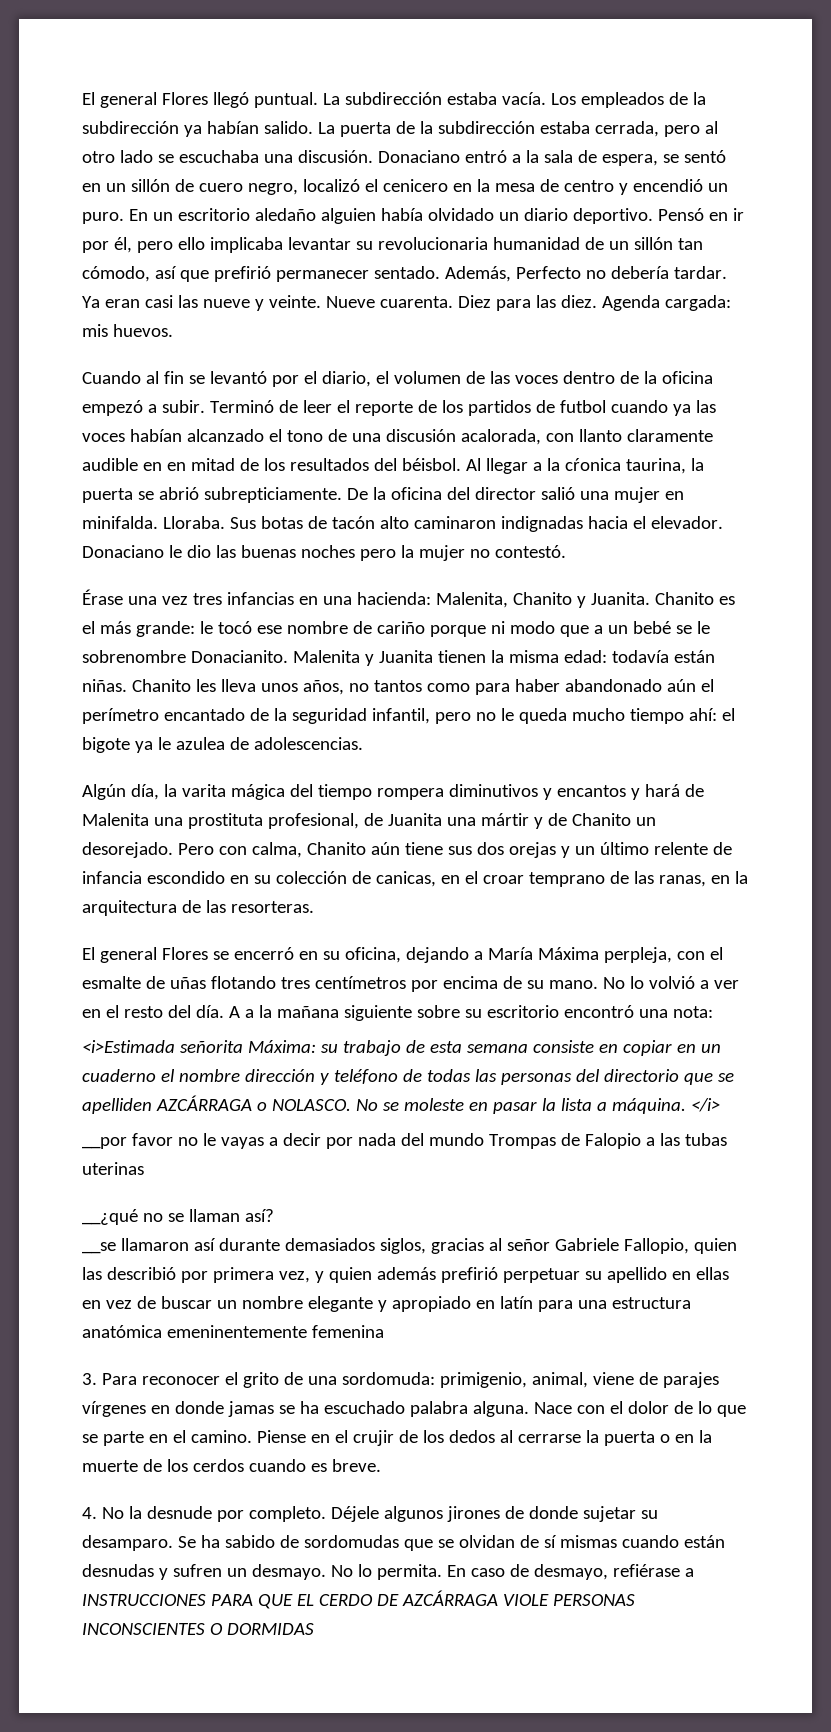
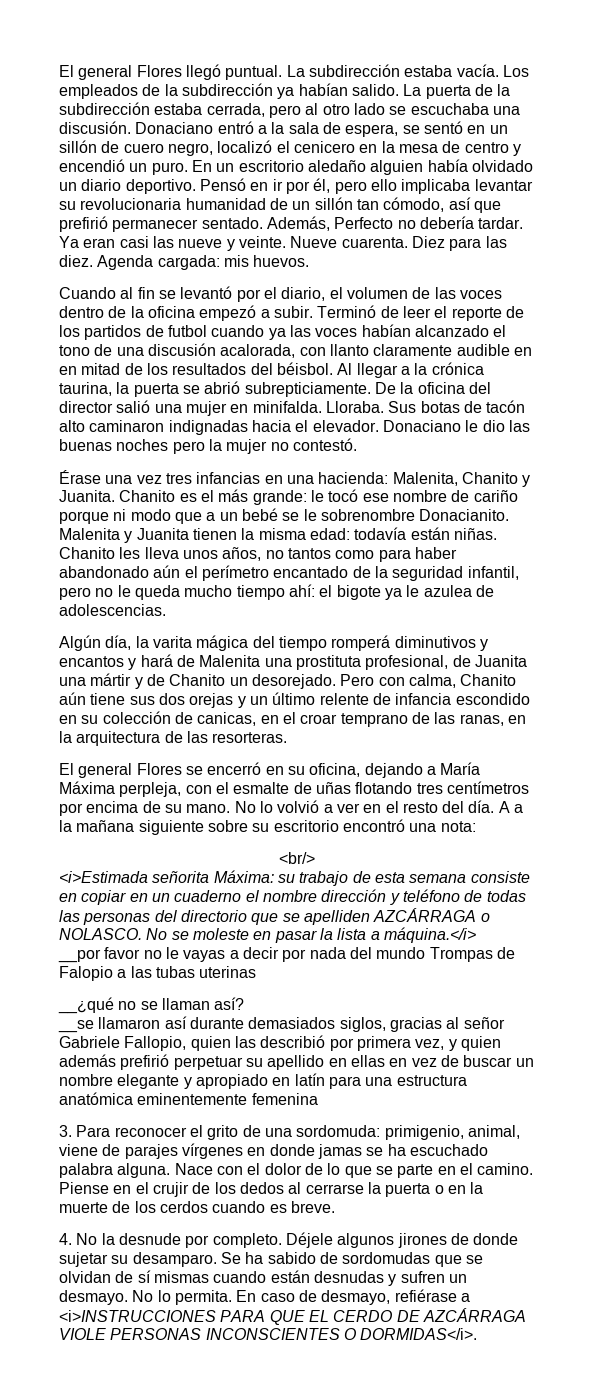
- Al llegar a la cŕonica taurina, la puerta se abrió subrepticiamente.
+ Al llegar a la crónica taurina, la puerta se abrió subrepticiamente.
- Algún día, la varita mágica del tiempo rompera diminutivos y encantos y hará de Malenita una prostituta profesional, de Juanita una mártir y de Chanito un desorejado.
+ Algún día, la varita mágica del tiempo romperá diminutivos y encantos y hará de Malenita una prostituta profesional, de Juanita una mártir y de Chanito un desorejado.
+ <br/>
- No se moleste en pasar la lista a máquina. </i>
+ No se moleste en pasar la lista a máquina.</i>
- __se llamaron así durante demasiados siglos, gracias al señor Gabriele Fallopio, quien las describió por primera vez, y quien además prefirió perpetuar su apellido en ellas en vez de buscar un nombre elegante y apropiado en latín para una estructura anatómica emeninentemente femenina
+ __se llamaron así durante demasiados siglos, gracias al señor Gabriele Fallopio, quien las describió por primera vez, y quien además prefirió perpetuar su apellido en ellas en vez de buscar un nombre elegante y apropiado en latín para una estructura anatómica eminentemente femenina
- En caso de desmayo, refiérase a INSTRUCCIONES PARA QUE EL CERDO DE AZCÁRRAGA VIOLE PERSONAS INCONSCIENTES O DORMIDAS
+ En caso de desmayo, refiérase a <i>INSTRUCCIONES PARA QUE EL CERDO DE AZCÁRRAGA VIOLE PERSONAS INCONSCIENTES O DORMIDAS</i>.

